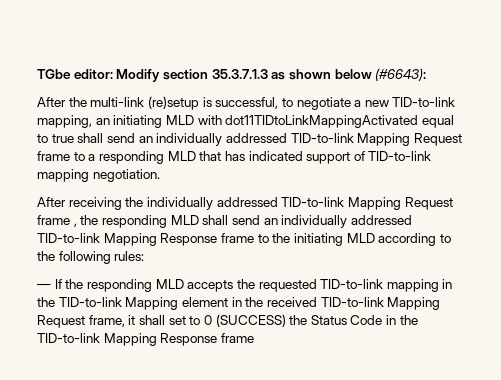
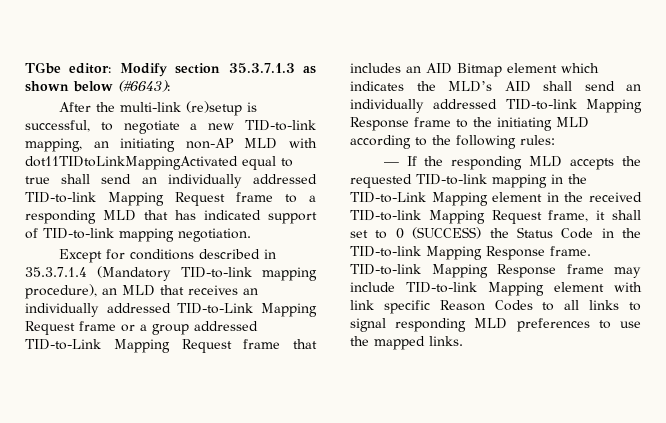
- After the multi-link (re)setup is successful, to negotiate a new TID-to-link mapping, an initiating MLD with dot11TIDtoLinkMappingActivated equal to true shall send an individually addressed TID-to-link Mapping Request frame to a responding MLD that has indicated support of TID-to-link mapping negotiation.
+ After the multi-link (re)setup is successful, to negotiate a new TID-to-link mapping, an initiating non-AP MLD with dot11TIDtoLinkMappingActivated equal to true shall send an individually addressed TID-to-link Mapping Request frame to a responding MLD that has indicated support of TID-to-link mapping negotiation.
- After receiving the individually addressed TID-to-link Mapping Request frame , the responding MLD shall send an individually addressed TID-to-link Mapping Response frame to the initiating MLD according to the following rules:
+ Except for conditions described in 35.3.7.1.4 (Mandatory TID-to-link mapping procedure), an MLD that receives an individually addressed TID-to-Link Mapping Request frame or a group addressed TID-to-Link Mapping Request frame that includes an AID Bitmap element which indicates the MLD’s AID shall send an individually addressed TID-to-link Mapping Response frame to the initiating MLD according to the following rules:
- — If the responding MLD accepts the requested TID-to-link mapping in the TID-to-link Mapping element in the received TID-to-link Mapping Request frame, it shall set to 0 (SUCCESS) the Status Code in the TID-to-link Mapping Response frame
+ — If the responding MLD accepts the requested TID-to-link mapping in the TID-to-Link Mapping element in the received TID-to-link Mapping Request frame, it shall set to 0 (SUCCESS) the Status Code in the TID-to-link Mapping Response frame. TID-to-link Mapping Response frame may include TID-to-link Mapping element with link specific Reason Codes to all links to signal responding MLD preferences to use the mapped links.

